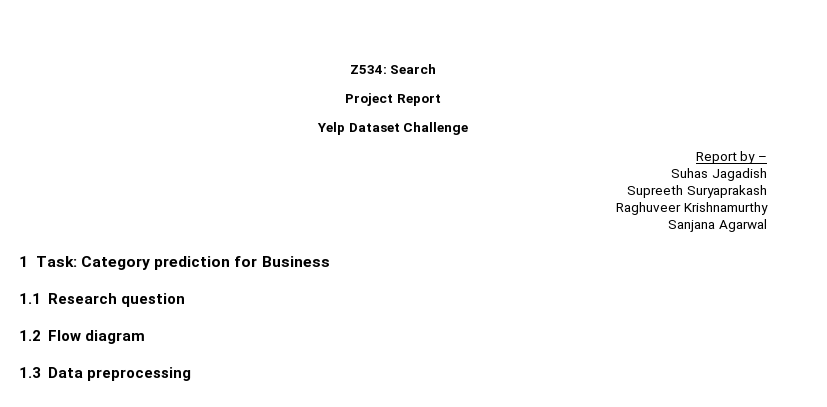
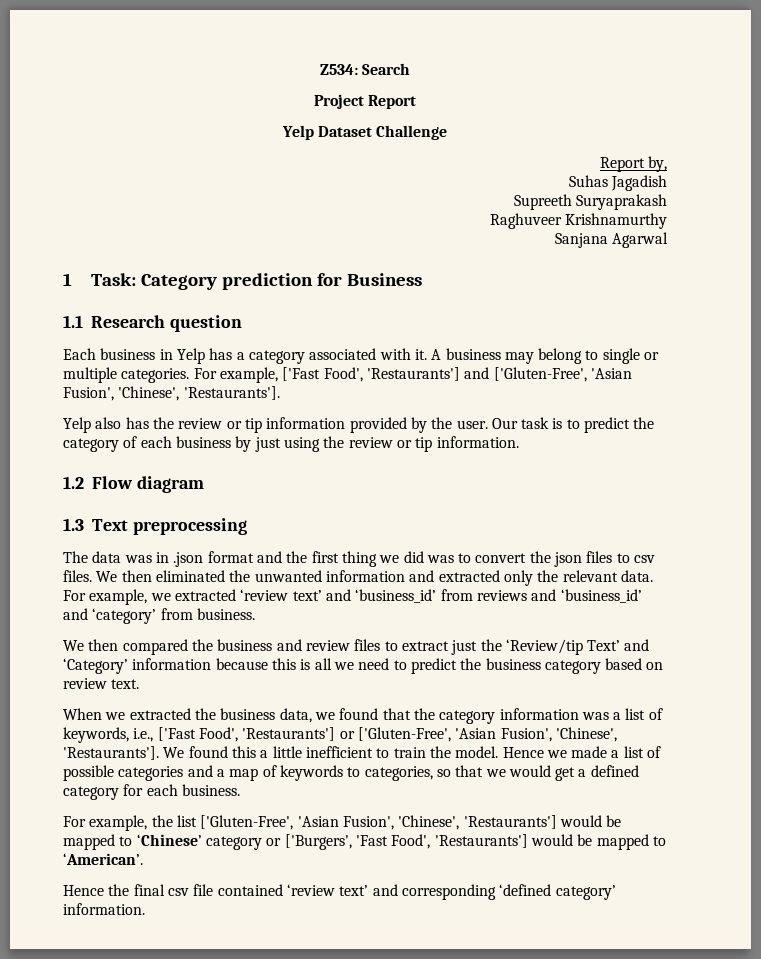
- Report by –
+ Report by,
+ Each business in Yelp has a category associated with it. A business may belong to single or multiple categories. For example, ['Fast Food', 'Restaurants'] and ['Gluten-Free', 'Asian Fusion', 'Chinese', 'Restaurants'].
+ Yelp also has the review or tip information provided by the user. Our task is to predict the category of each business by just using the review or tip information.
- 1.3 Data preprocessing
+ 1.3 Text preprocessing
+ The data was in .json format and the first thing we did was to convert the json files to csv files. We then eliminated the unwanted information and extracted only the relevant data. For example, we extracted ‘review text’ and ‘business_id’ from reviews and ‘business_id’ and ‘category’ from business.
+ We then compared the business and review files to extract just the ‘Review/tip Text’ and ‘Category’ information because this is all we need to predict the business category based on review text.
+ When we extracted the business data, we found that the category information was a list of keywords, i.e., ['Fast Food', 'Restaurants'] or ['Gluten-Free', 'Asian Fusion', 'Chinese', 'Restaurants']. We found this a little inefficient to train the model. Hence we made a list of possible categories and a map of keywords to categories, so that we would get a defined category for each business.
+ For example, the list ['Gluten-Free', 'Asian Fusion', 'Chinese', 'Restaurants'] would be mapped to ‘Chinese’ category or ['Burgers', 'Fast Food', 'Restaurants'] would be mapped to ‘American’.
+ Hence the final csv file contained ‘review text’ and corresponding ‘defined category’ information.

